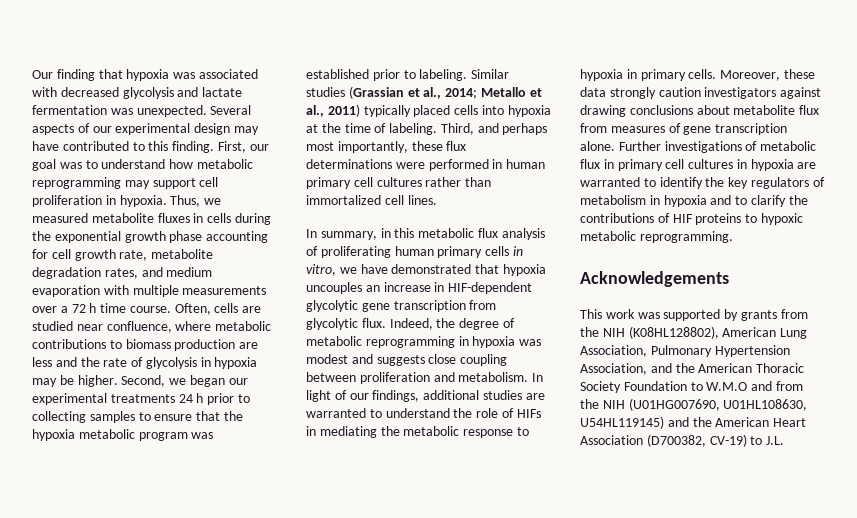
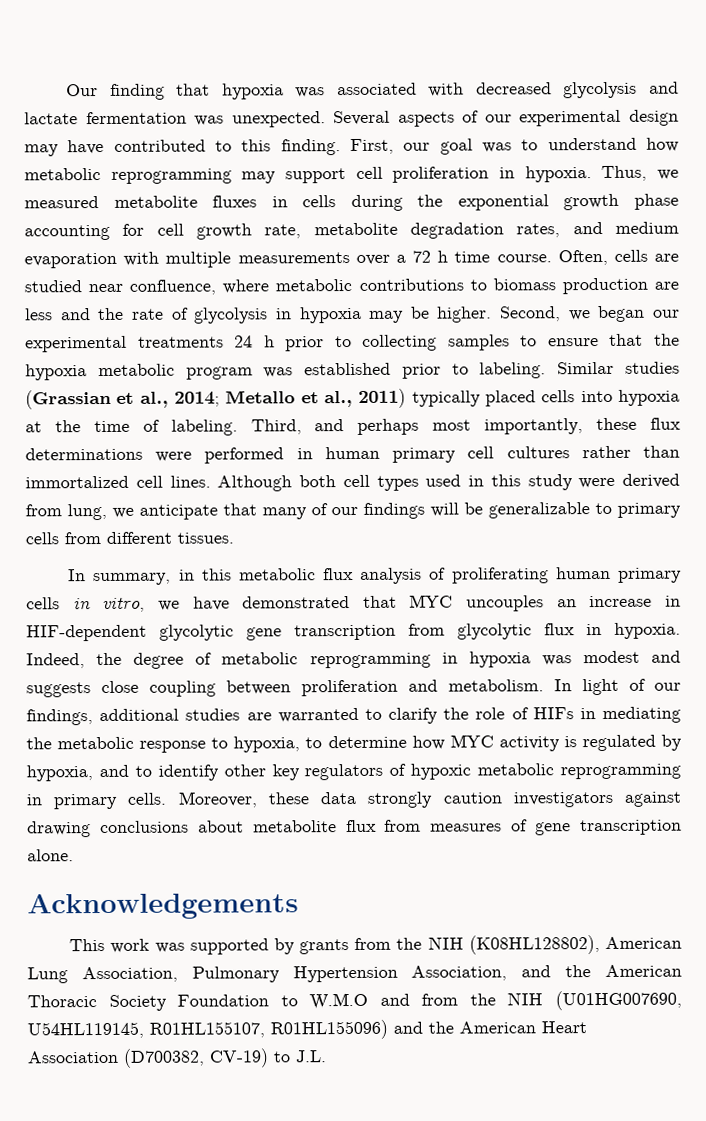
+ Although both cell types used in this study were derived from lung, we anticipate that many of our findings will be generalizable to primary cells from different tissues.
- In summary, in this metabolic flux analysis of proliferating human primary cells in vitro, we have demonstrated that hypoxia uncouples an increase in HIF-dependent glycolytic gene transcription from glycolytic flux.
+ In summary, in this metabolic flux analysis of proliferating human primary cells in vitro, we have demonstrated that MYC uncouples an increase in HIF-dependent glycolytic gene transcription from glycolytic flux in hypoxia.
- In light of our findings, additional studies are warranted to understand the role of HIFs in mediating the metabolic response to hypoxia in primary cells.
+ In light of our findings, additional studies are warranted to clarify the role of HIFs in mediating the metabolic response to hypoxia, to determine how MYC activity is regulated by hypoxia, and to identify other key regulators of hypoxic metabolic reprogramming in primary cells.
- Further investigations of metabolic flux in primary cell cultures in hypoxia are warranted to identify the key regulators of metabolism in hypoxia and to clarify the contributions of HIF proteins to hypoxic metabolic reprogramming.
- This work was supported by grants from the NIH (K08HL128802), American Lung Association, Pulmonary Hypertension Association, and the American Thoracic Society Foundation to W.M.O and from the NIH (U01HG007690, U01HL108630, U54HL119145) and the American Heart Association (D700382, CV-19) to J.L.
+ This work was supported by grants from the NIH (K08HL128802), American Lung Association, Pulmonary Hypertension Association, and the American Thoracic Society Foundation to W.M.O and from the NIH (U01HG007690, U54HL119145, R01HL155107, R01HL155096) and the American Heart Association (D700382, CV-19) to J.L.

